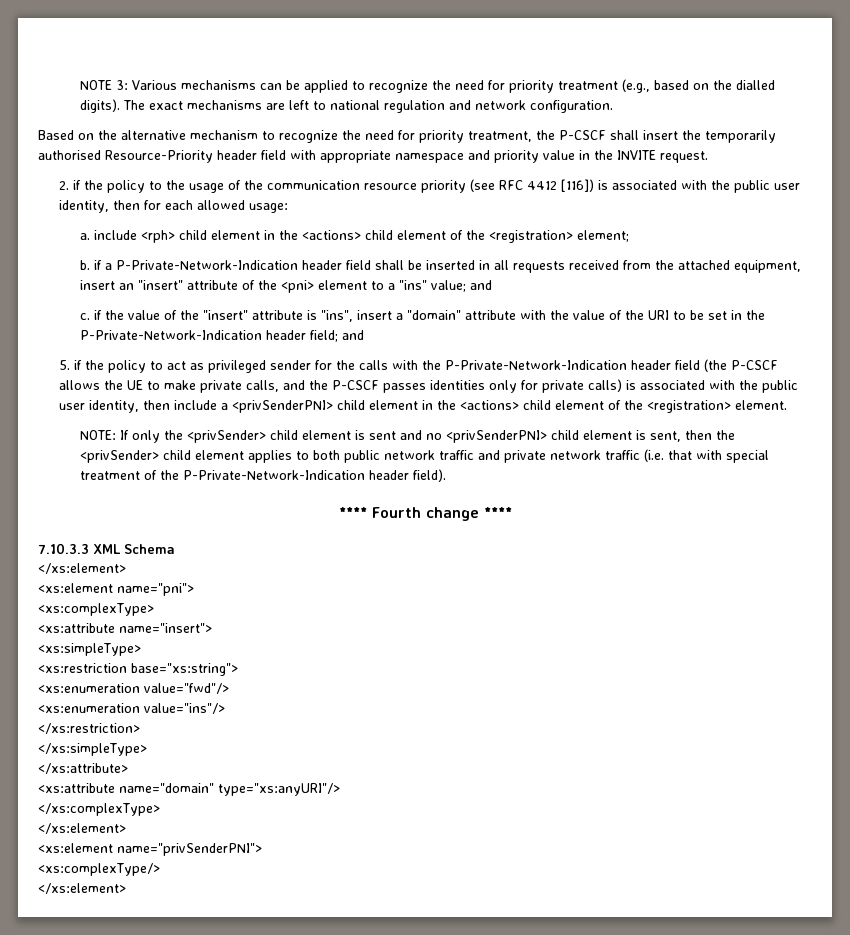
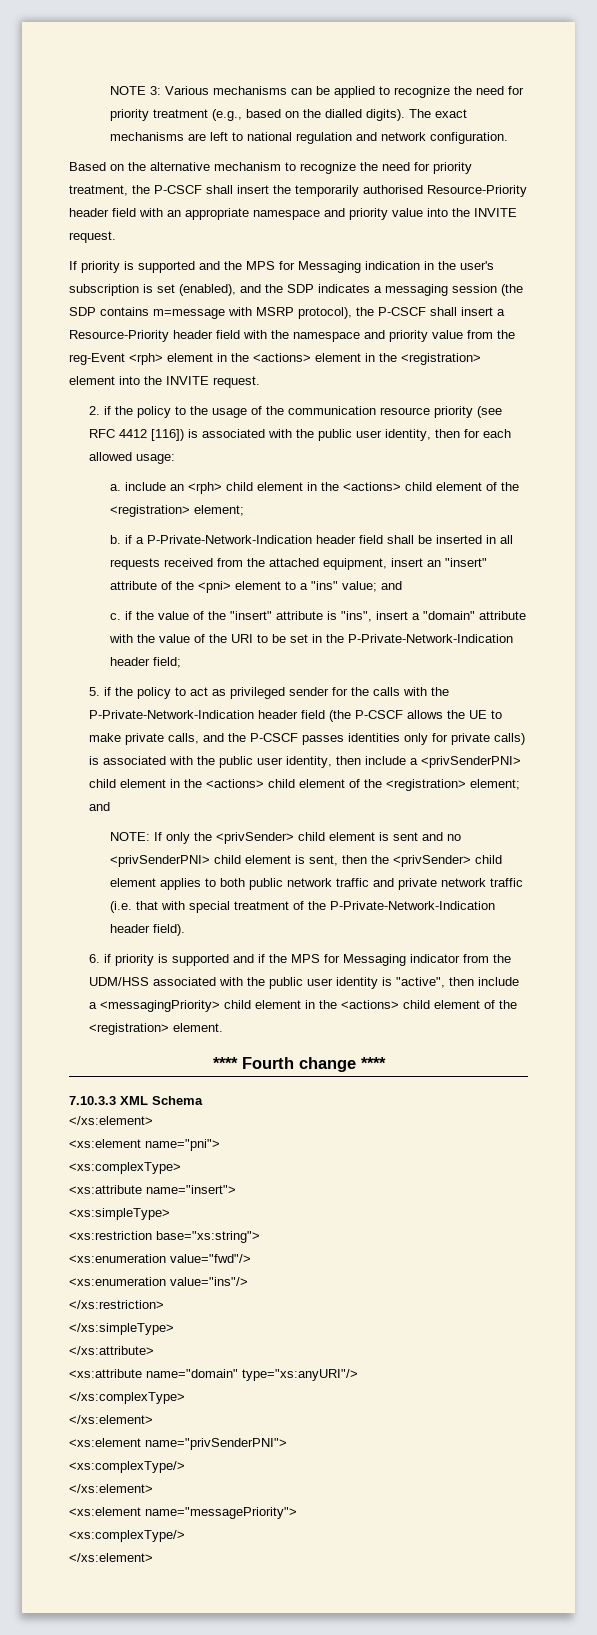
- Based on the alternative mechanism to recognize the need for priority treatment, the P-CSCF shall insert the temporarily authorised Resource-Priority header field with appropriate namespace and priority value in the INVITE request.
+ Based on the alternative mechanism to recognize the need for priority treatment, the P-CSCF shall insert the temporarily authorised Resource-Priority header field with an appropriate namespace and priority value into the INVITE request.
+ If priority is supported and the MPS for Messaging indication in the user's subscription is set (enabled), and the SDP indicates a messaging session (the SDP contains m=message with MSRP protocol), the P-CSCF shall insert a Resource-Priority header field with the namespace and priority value from the reg-Event <rph> element in the <actions> element in the <registration> element into the INVITE request.
- a. include <rph> child element in the <actions> child element of the <registration> element;
+ a. include an <rph> child element in the <actions> child element of the <registration> element;
- c. if the value of the "insert" attribute is "ins", insert a "domain" attribute with the value of the URI to be set in the P-Private-Network-Indication header field; and
+ c. if the value of the "insert" attribute is "ins", insert a "domain" attribute with the value of the URI to be set in the P-Private-Network-Indication header field;
- 5. if the policy to act as privileged sender for the calls with the P-Private-Network-Indication header field (the P-CSCF allows the UE to make private calls, and the P-CSCF passes identities only for private calls) is associated with the public user identity, then include a <privSenderPNI> child element in the <actions> child element of the <registration> element.
+ 5. if the policy to act as privileged sender for the calls with the P-Private-Network-Indication header field (the P-CSCF allows the UE to make private calls, and the P-CSCF passes identities only for private calls) is associated with the public user identity, then include a <privSenderPNI> child element in the <actions> child element of the <registration> element; and
+ 6. if priority is supported and if the MPS for Messaging indicator from the UDM/HSS associated with the public user identity is "active", then include a <messagingPriority> child element in the <actions> child element of the <registration> element.
+ <xs:element name="messagePriority">
+ <xs:complexType/>
+ </xs:element>

